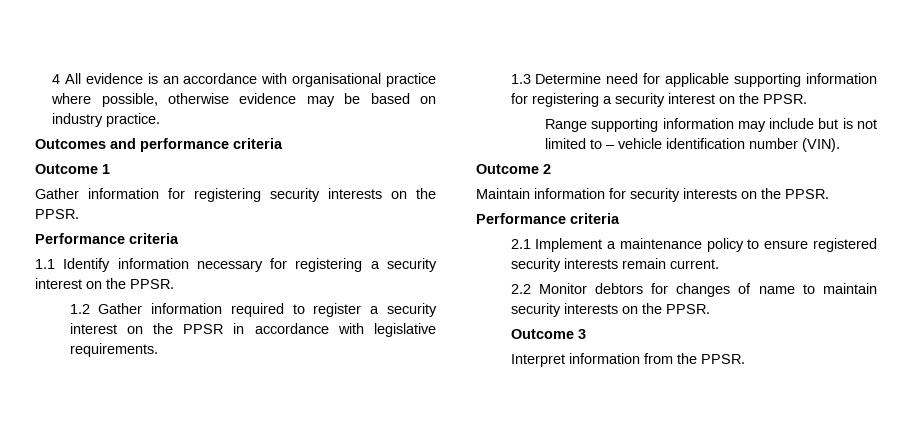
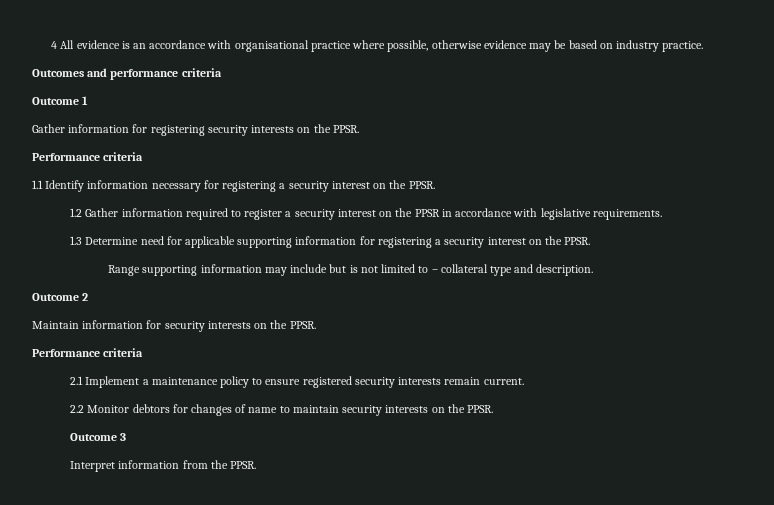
- Range supporting information may include but is not limited to – vehicle identification number (VIN).
+ Range supporting information may include but is not limited to – collateral type and description.

